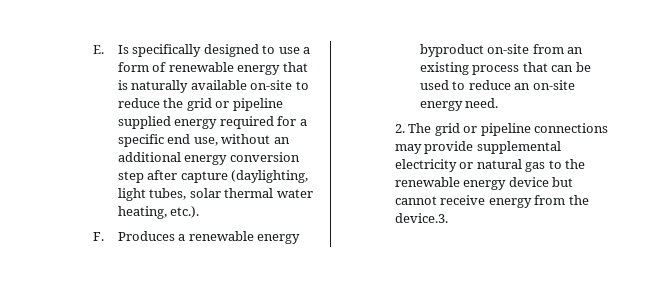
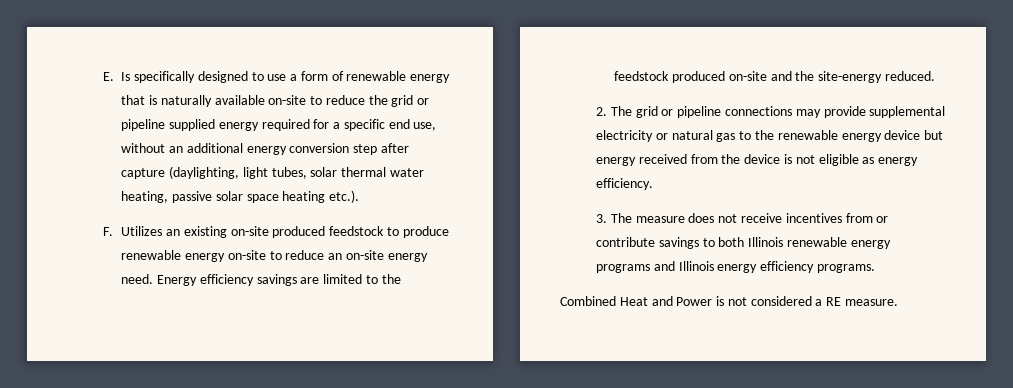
- E. Is specifically designed to use a form of renewable energy that is naturally available on-site to reduce the grid or pipeline supplied energy required for a specific end use, without an additional energy conversion step after capture (daylighting, light tubes, solar thermal water heating, etc.).
- F. Produces a renewable energy byproduct on-site from an existing process that can be used to reduce an on-site energy need.
+ E. Is specifically designed to use a form of renewable energy that is naturally available on-site to reduce the grid or pipeline supplied energy required for a specific end use, without an additional energy conversion step after capture (daylighting, light tubes, solar thermal water heating, passive solar space heating etc.).
+ F. Utilizes an existing on-site produced feedstock to produce renewable energy on-site to reduce an on-site energy need. Energy efficiency savings are limited to the feedstock produced on-site and the site-energy reduced.
- 2. The grid or pipeline connections may provide supplemental electricity or natural gas to the renewable energy device but cannot receive energy from the device.3.
+ 2. The grid or pipeline connections may provide supplemental electricity or natural gas to the renewable energy device but energy received from the device is not eligible as energy efficiency.
+ 3. The measure does not receive incentives from or contribute savings to both Illinois renewable energy programs and Illinois energy efficiency programs.
+ Combined Heat and Power is not considered a RE measure.

